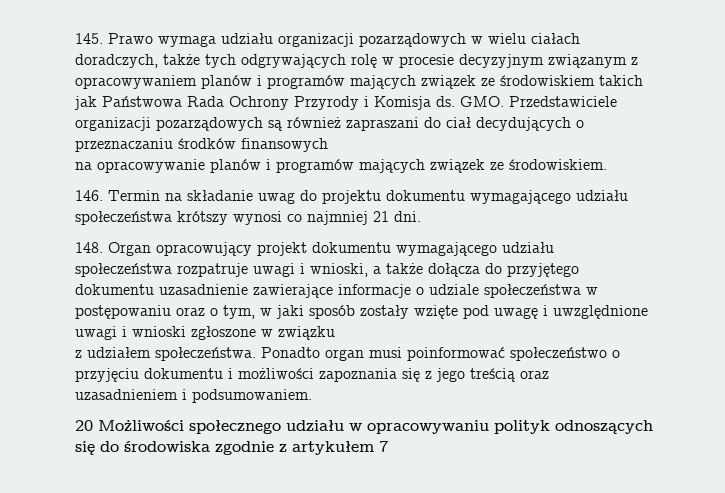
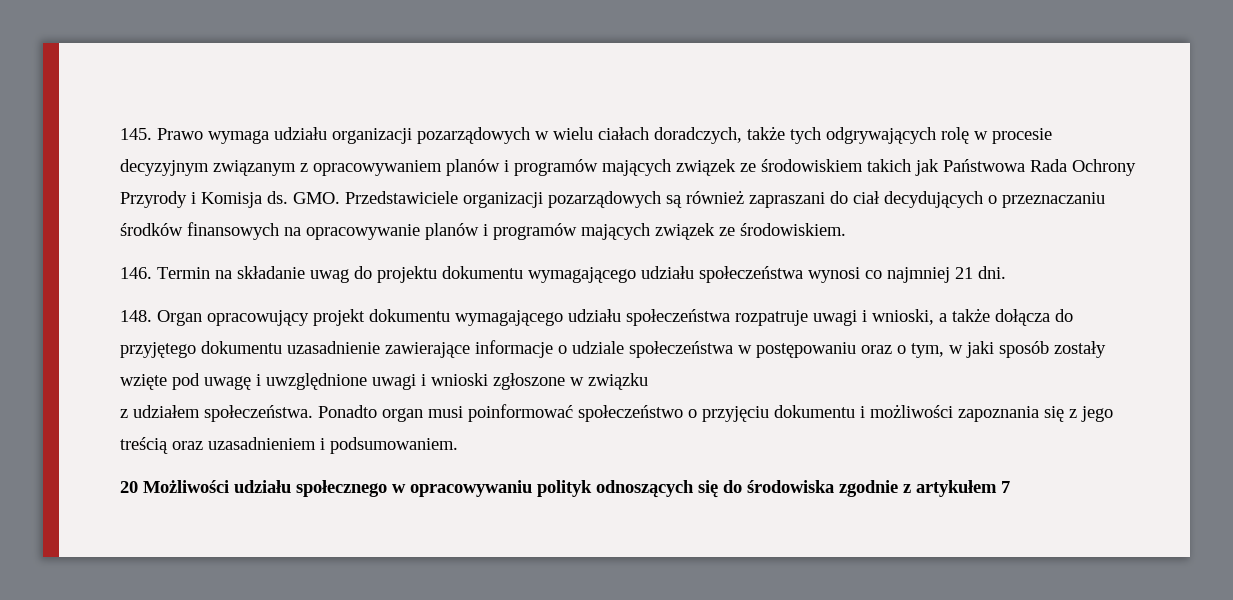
- GMO. Przedstawiciele organizacji pozarządowych są również zapraszani do ciał decydujących o przeznaczaniu środków finansowych
- na opracowywanie planów i programów mających związek ze środowiskiem.
+ GMO. Przedstawiciele organizacji pozarządowych są również zapraszani do ciał decydujących o przeznaczaniu środków finansowych na opracowywanie planów i programów mających związek ze środowiskiem.
- 146. Termin na składanie uwag do projektu dokumentu wymagającego udziału społeczeństwa krótszy wynosi co najmniej 21 dni.
+ 146. Termin na składanie uwag do projektu dokumentu wymagającego udziału społeczeństwa wynosi co najmniej 21 dni.
- 20 Możliwości społecznego udziału w opracowywaniu polityk odnoszących się do środowiska zgodnie z artykułem 7
+ 20 Możliwości udziału społecznego w opracowywaniu polityk odnoszących się do środowiska zgodnie z artykułem 7

